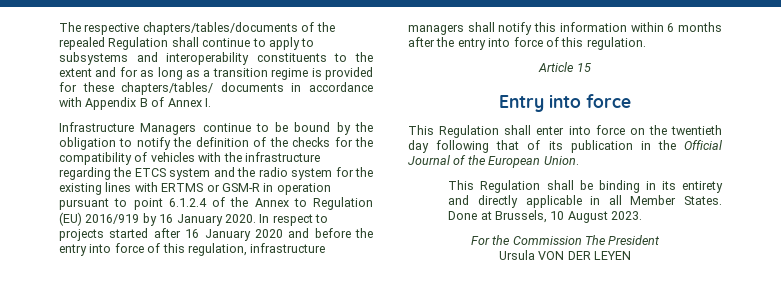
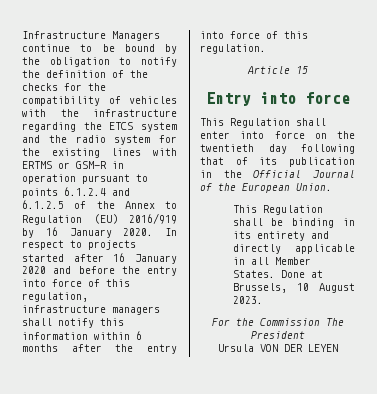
- The respective chapters/tables/documents of the repealed Regulation shall continue to apply to subsystems and interoperability constituents to the extent and for as long as a transition regime is provided for these chapters/tables/ documents in accordance with Appendix B of Annex I.
- Infrastructure Managers continue to be bound by the obligation to notify the definition of the checks for the compatibility of vehicles with the infrastructure regarding the ETCS system and the radio system for the existing lines with ERTMS or GSM-R in operation pursuant to point 6.1.2.4 of the Annex to Regulation (EU) 2016/919 by 16 January 2020.
+ Infrastructure Managers continue to be bound by the obligation to notify the definition of the checks for the compatibility of vehicles with the infrastructure regarding the ETCS system and the radio system for the existing lines with ERTMS or GSM-R in operation pursuant to points 6.1.2.4 and 6.1.2.5 of the Annex to Regulation (EU) 2016/919 by 16 January 2020.

